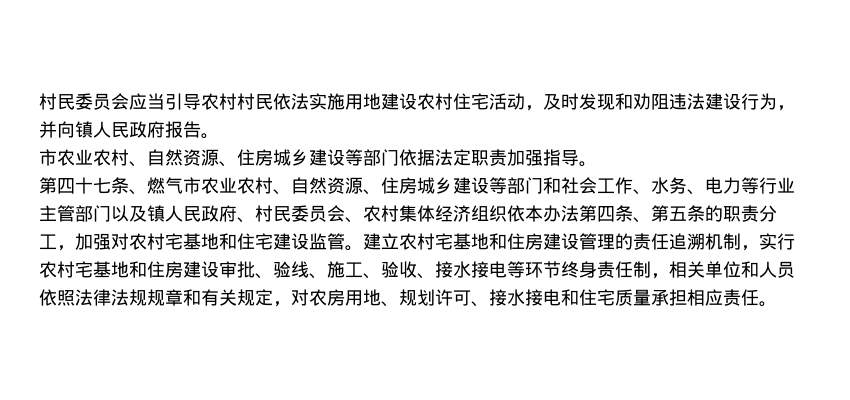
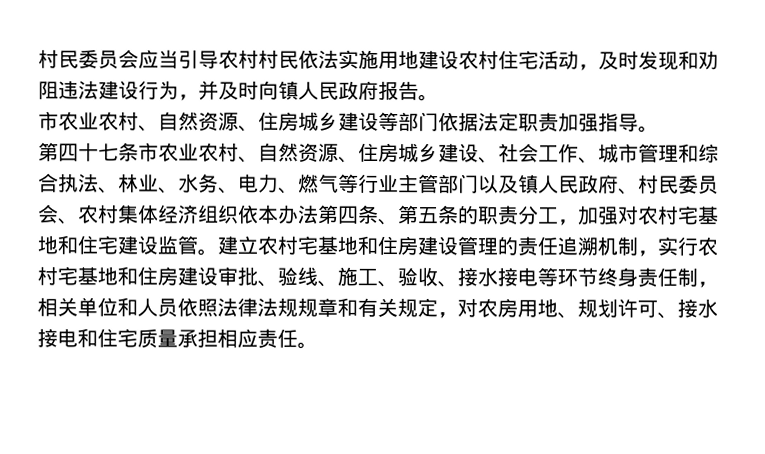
- 村民委员会应当引导农村村民依法实施用地建设农村住宅活动，及时发现和劝阻违法建设行为，并向镇人民政府报告。
+ 村民委员会应当引导农村村民依法实施用地建设农村住宅活动，及时发现和劝阻违法建设行为，并及时向镇人民政府报告。
- 第四十七条、燃气市农业农村、自然资源、住房城乡建设等部门和社会工作、水务、电力等行业主管部门以及镇人民政府、村民委员会、农村集体经济组织依本办法第四条、第五条的职责分工，加强对农村宅基地和住宅建设监管。
+ 第四十七条市农业农村、自然资源、住房城乡建设、社会工作、城市管理和综合执法、林业、水务、电力、燃气等行业主管部门以及镇人民政府、村民委员会、农村集体经济组织依本办法第四条、第五条的职责分工，加强对农村宅基地和住宅建设监管。

